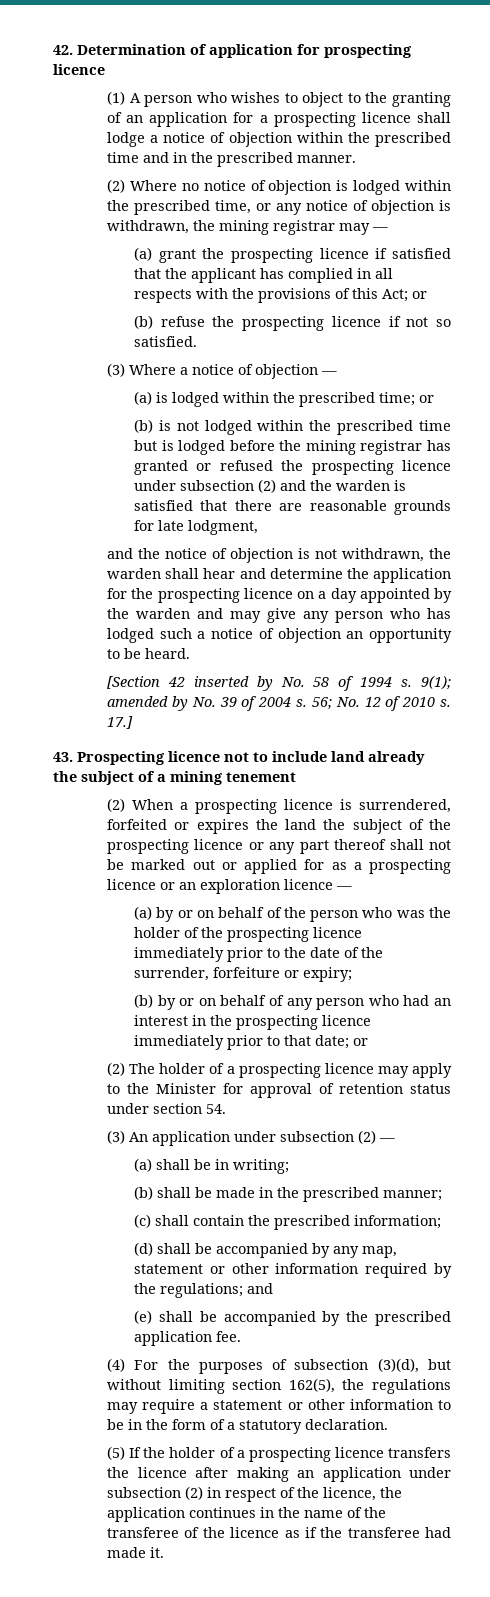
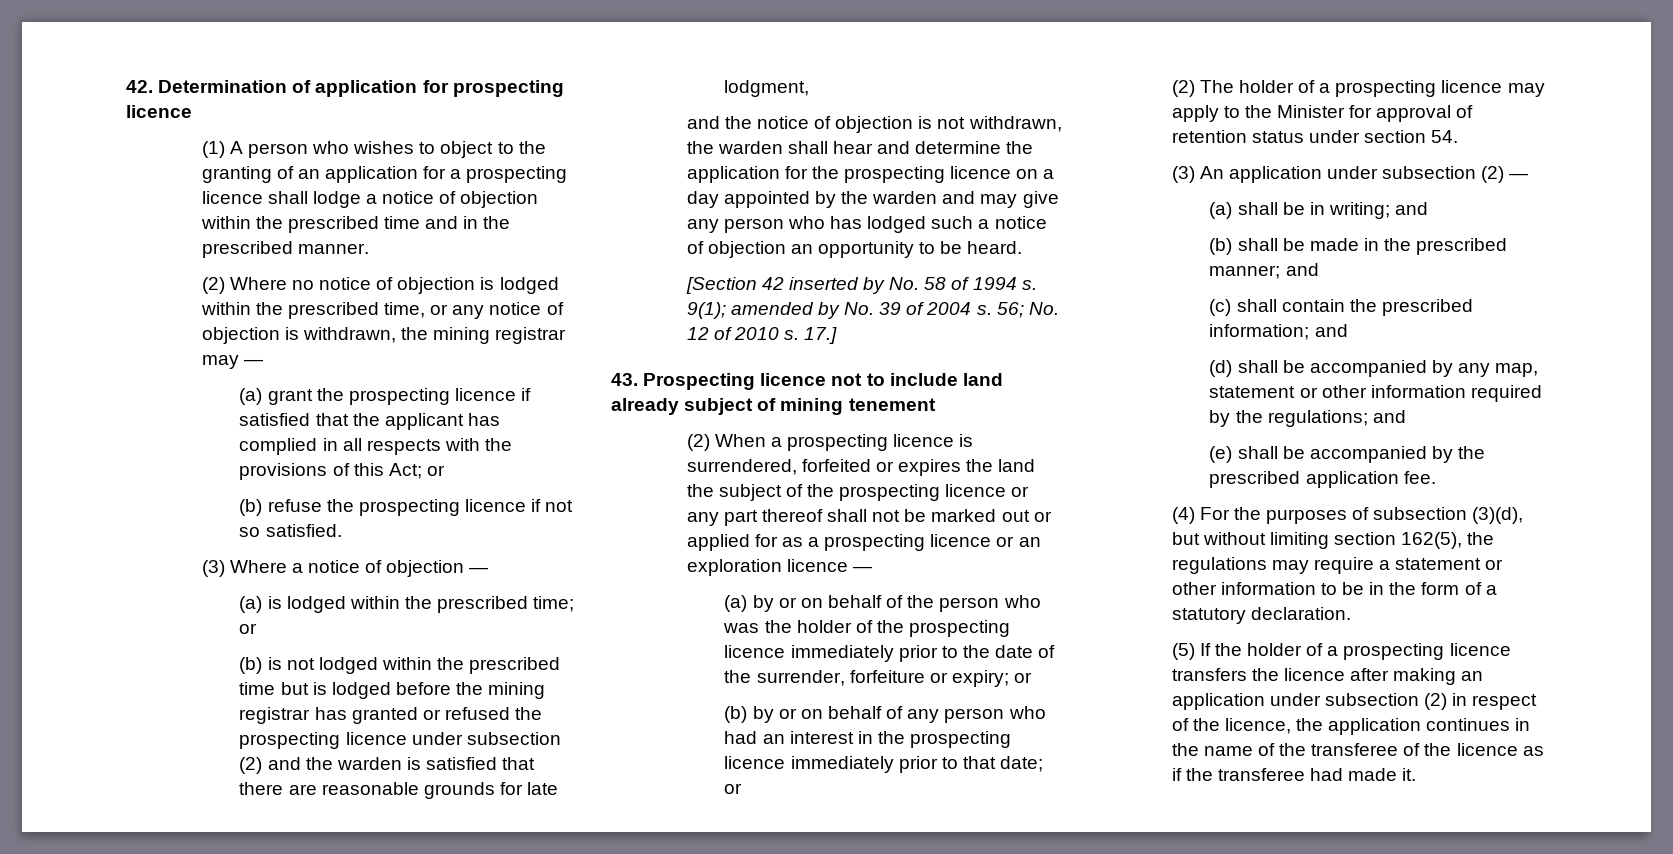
- 43. Prospecting licence not to include land already the subject of a mining tenement
+ 43. Prospecting licence not to include land already subject of mining tenement
- (a) by or on behalf of the person who was the holder of the prospecting licence immediately prior to the date of the surrender, forfeiture or expiry;
+ (a) by or on behalf of the person who was the holder of the prospecting licence immediately prior to the date of the surrender, forfeiture or expiry; or
- (a) shall be in writing;
+ (a) shall be in writing; and
- (b) shall be made in the prescribed manner;
+ (b) shall be made in the prescribed manner; and
- (c) shall contain the prescribed information;
+ (c) shall contain the prescribed information; and

